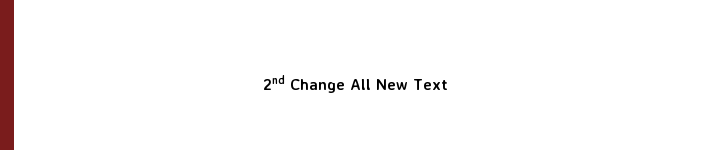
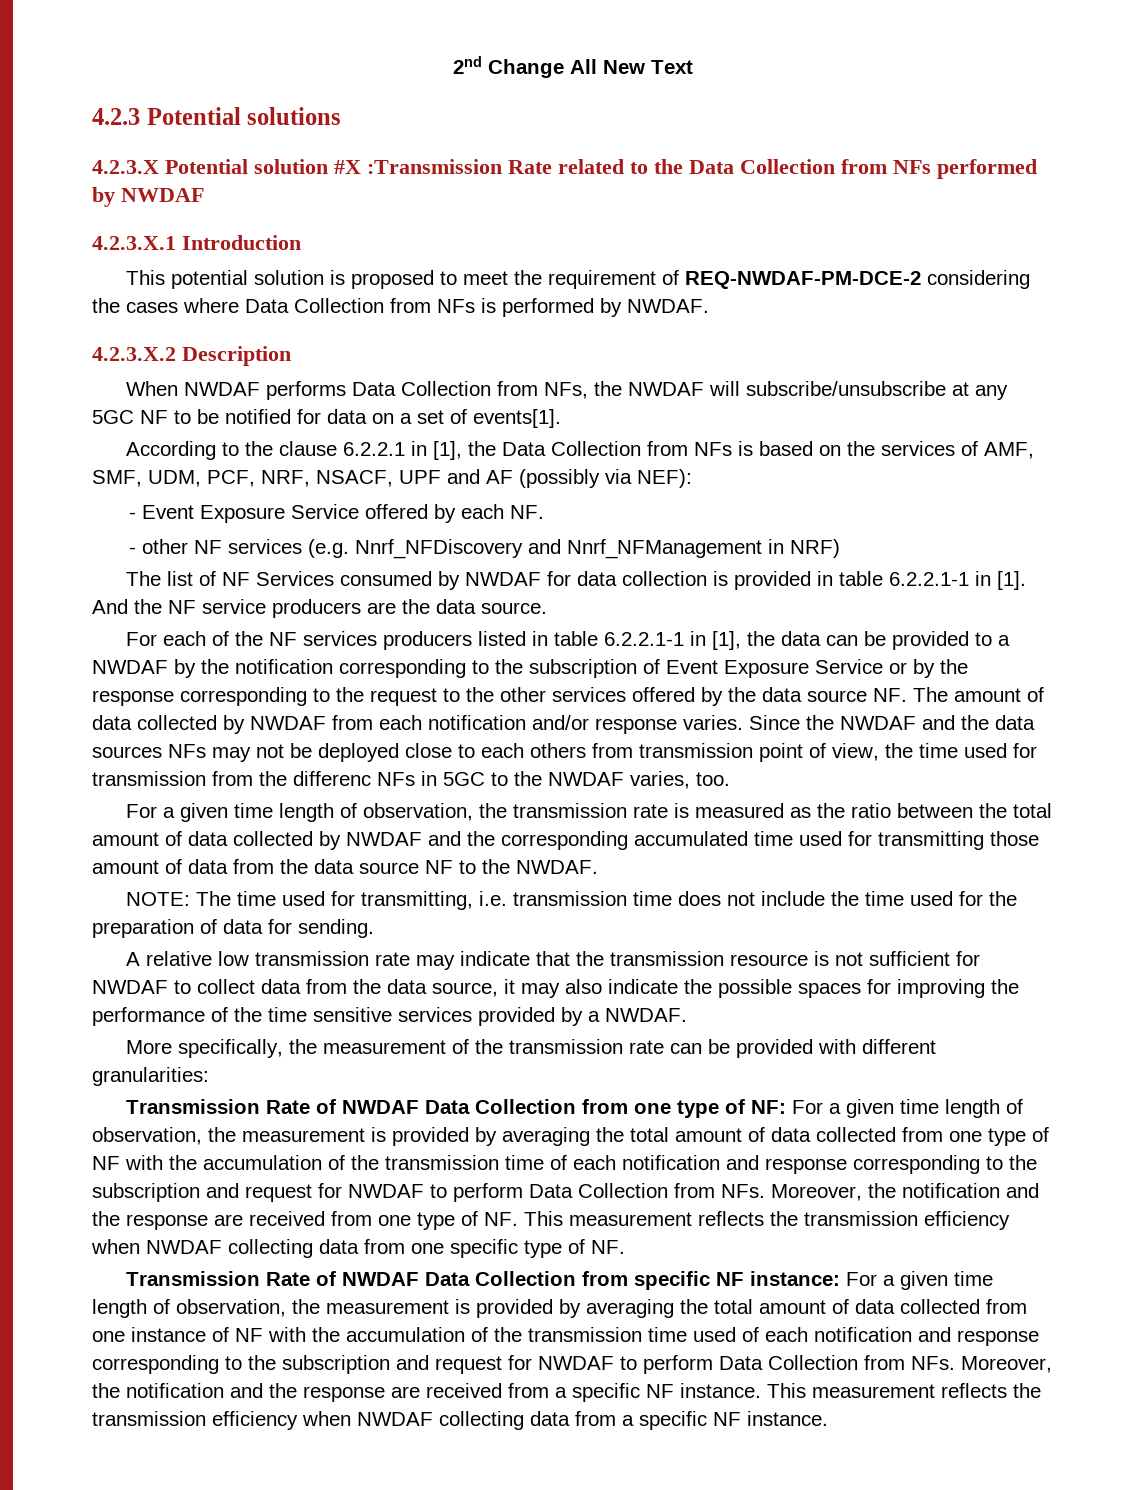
+ 4.2.3 Potential solutions
+ 4.2.3.X Potential solution #X :Transmission Rate related to the Data Collection from NFs performed by NWDAF
+ 4.2.3.X.1 Introduction
+ This potential solution is proposed to meet the requirement of REQ-NWDAF-PM-DCE-2 considering the cases where Data Collection from NFs is performed by NWDAF.
+ 4.2.3.X.2 Description
+ When NWDAF performs Data Collection from NFs, the NWDAF will subscribe/unsubscribe at any 5GC NF to be notified for data on a set of events[1].
+ According to the clause 6.2.2.1 in [1], the Data Collection from NFs is based on the services of AMF, SMF, UDM, PCF, NRF, NSACF, UPF and AF (possibly via NEF):
+ - Event Exposure Service offered by each NF.
+ - other NF services (e.g. Nnrf_NFDiscovery and Nnrf_NFManagement in NRF)
+ The list of NF Services consumed by NWDAF for data collection is provided in table 6.2.2.1-1 in [1]. And the NF service producers are the data source.
+ For each of the NF services producers listed in table 6.2.2.1-1 in [1], the data can be provided to a NWDAF by the notification corresponding to the subscription of Event Exposure Service or by the response corresponding to the request to the other services offered by the data source NF. The amount of data collected by NWDAF from each notification and/or response varies. Since the NWDAF and the data sources NFs may not be deployed close to each others from transmission point of view, the time used for transmission from the differenc NFs in 5GC to the NWDAF varies, too.
+ For a given time length of observation, the transmission rate is measured as the ratio between the total amount of data collected by NWDAF and the corresponding accumulated time used for transmitting those amount of data from the data source NF to the NWDAF.
+ NOTE: The time used for transmitting, i.e. transmission time does not include the time used for the preparation of data for sending.
+ A relative low transmission rate may indicate that the transmission resource is not sufficient for NWDAF to collect data from the data source, it may also indicate the possible spaces for improving the performance of the time sensitive services provided by a NWDAF.
+ More specifically, the measurement of the transmission rate can be provided with different granularities:
+ Transmission Rate of NWDAF Data Collection from one type of NF: For a given time length of observation, the measurement is provided by averaging the total amount of data collected from one type of NF with the accumulation of the transmission time of each notification and response corresponding to the subscription and request for NWDAF to perform Data Collection from NFs. Moreover, the notification and the response are received from one type of NF. This measurement reflects the transmission efficiency when NWDAF collecting data from one specific type of NF.
+ Transmission Rate of NWDAF Data Collection from specific NF instance: For a given time length of observation, the measurement is provided by averaging the total amount of data collected from one instance of NF with the accumulation of the transmission time used of each notification and response corresponding to the subscription and request for NWDAF to perform Data Collection from NFs. Moreover, the notification and the response are received from a specific NF instance. This measurement reflects the transmission efficiency when NWDAF collecting data from a specific NF instance.

